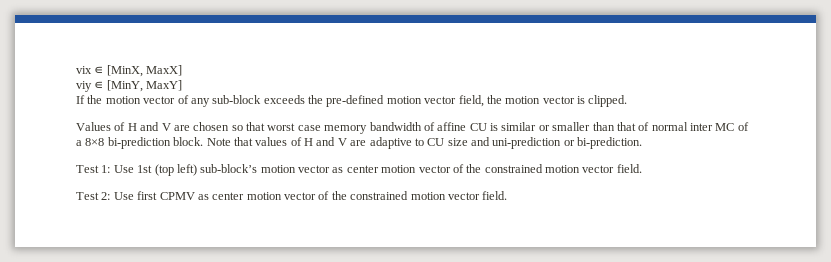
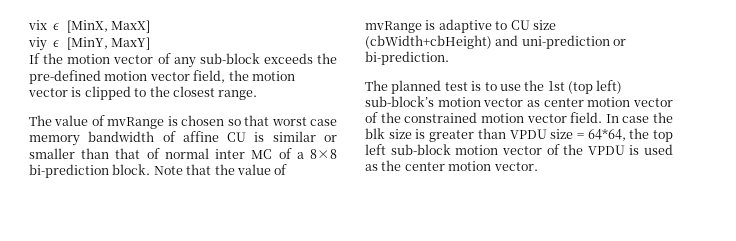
- If the motion vector of any sub-block exceeds the pre-defined motion vector field, the motion vector is clipped.
- Values of H and V are chosen so that worst case memory bandwidth of affine CU is similar or smaller than that of normal inter MC of a 8×8 bi-prediction block.
+ If the motion vector of any sub-block exceeds the pre-defined motion vector field, the motion vector is clipped to the closest range.
+ The value of mvRange is chosen so that worst case memory bandwidth of affine CU is similar or smaller than that of normal inter MC of a 8×8 bi-prediction block.
- Note that values of H and V are adaptive to CU size and uni-prediction or bi-prediction.
+ Note that the value of mvRange is adaptive to CU size (cbWidth+cbHeight) and uni-prediction or bi-prediction.
- Test 1: Use 1st (top left) sub-block’s motion vector as center motion vector of the constrained motion vector field.
- Test 2: Use first CPMV as center motion vector of the constrained motion vector field.
+ The planned test is to use the 1st (top left) sub-block’s motion vector as center motion vector of the constrained motion vector field. In case the blk size is greater than VPDU size = 64*64, the top left sub-block motion vector of the VPDU is used as the center motion vector.

